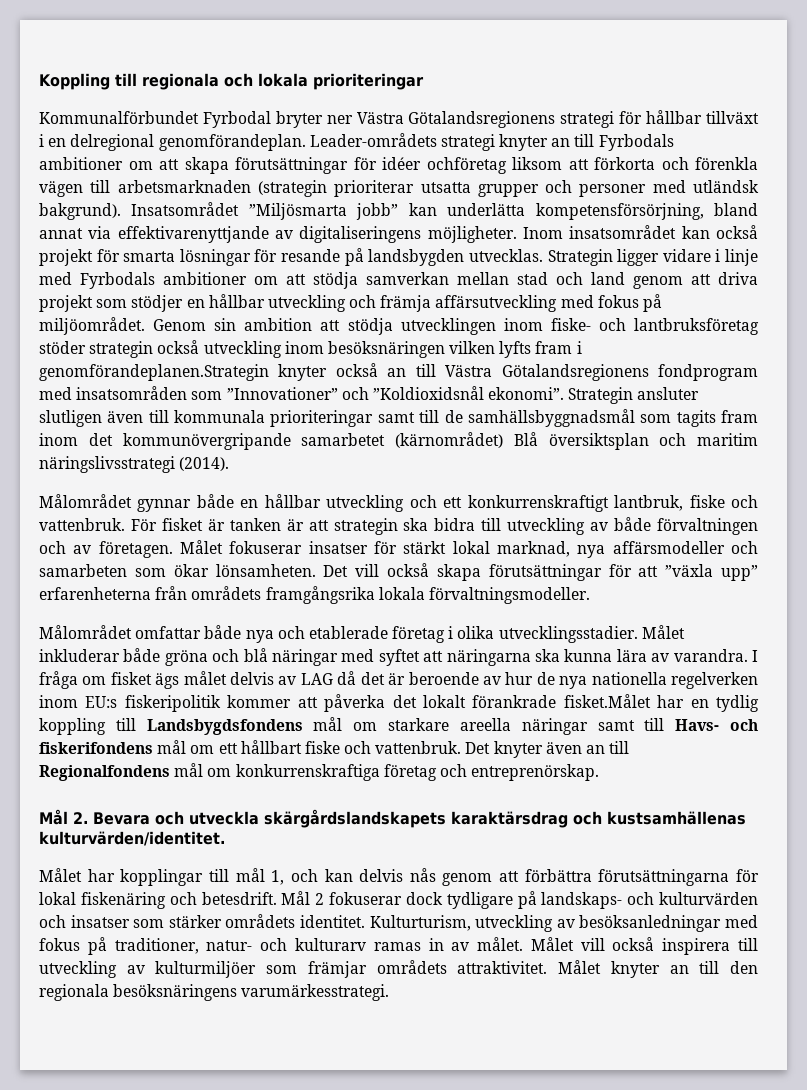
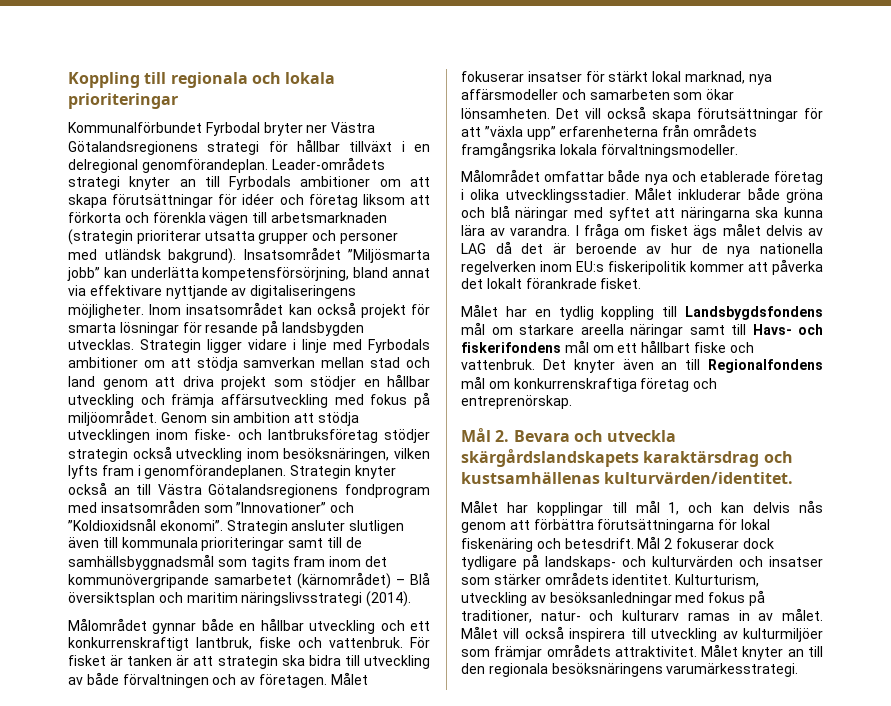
- Leader-områdets strategi knyter an till Fyrbodals ambitioner om att skapa förutsättningar för idéer ochföretag liksom att förkorta och förenkla vägen till arbetsmarknaden (strategin prioriterar utsatta grupper och personer med utländsk bakgrund).
+ Leader-områdets strategi knyter an till Fyrbodals ambitioner om att skapa förutsättningar för idéer och företag liksom att förkorta och förenkla vägen till arbetsmarknaden (strategin prioriterar utsatta grupper och personer med utländsk bakgrund).
- Insatsområdet ”Miljösmarta jobb” kan underlätta kompetensförsörjning, bland annat via effektivarenyttjande av digitaliseringens möjligheter.
+ Insatsområdet ”Miljösmarta jobb” kan underlätta kompetensförsörjning, bland annat via effektivare nyttjande av digitaliseringens möjligheter.
- Genom sin ambition att stödja utvecklingen inom fiske- och lantbruksföretag stöder strategin också utveckling inom besöksnäringen vilken lyfts fram i genomförandeplanen.Strategin knyter också an till Västra Götalandsregionens fondprogram med insatsområden som ”Innovationer” och ”Koldioxidsnål ekonomi”.
+ Genom sin ambition att stödja utvecklingen inom fiske- och lantbruksföretag stödjer strategin också utveckling inom besöksnäringen, vilken lyfts fram i genomförandeplanen. Strategin knyter också an till Västra Götalandsregionens fondprogram med insatsområden som ”Innovationer” och ”Koldioxidsnål ekonomi”.
- Strategin ansluter slutligen även till kommunala prioriteringar samt till de samhällsbyggnadsmål som tagits fram inom det kommunövergripande samarbetet (kärnområdet) Blå översiktsplan och maritim näringslivsstrategi (2014).
+ Strategin ansluter slutligen även till kommunala prioriteringar samt till de samhällsbyggnadsmål som tagits fram inom det kommunövergripande samarbetet (kärnområdet) – Blå översiktsplan och maritim näringslivsstrategi (2014).
- I fråga om fisket ägs målet delvis av LAG då det är beroende av hur de nya nationella regelverken inom EU:s fiskeripolitik kommer att påverka det lokalt förankrade fisket.Målet har en tydlig koppling till Landsbygdsfondens mål om starkare areella näringar samt till Havs- och fiskerifondens mål om ett hållbart fiske och vattenbruk.
+ I fråga om fisket ägs målet delvis av LAG då det är beroende av hur de nya nationella regelverken inom EU:s fiskeripolitik kommer att påverka det lokalt förankrade fisket.
+ Målet har en tydlig koppling till Landsbygdsfondens mål om starkare areella näringar samt till Havs- och fiskerifondens mål om ett hållbart fiske och vattenbruk.

